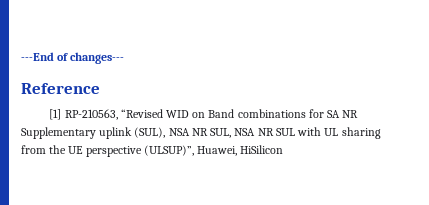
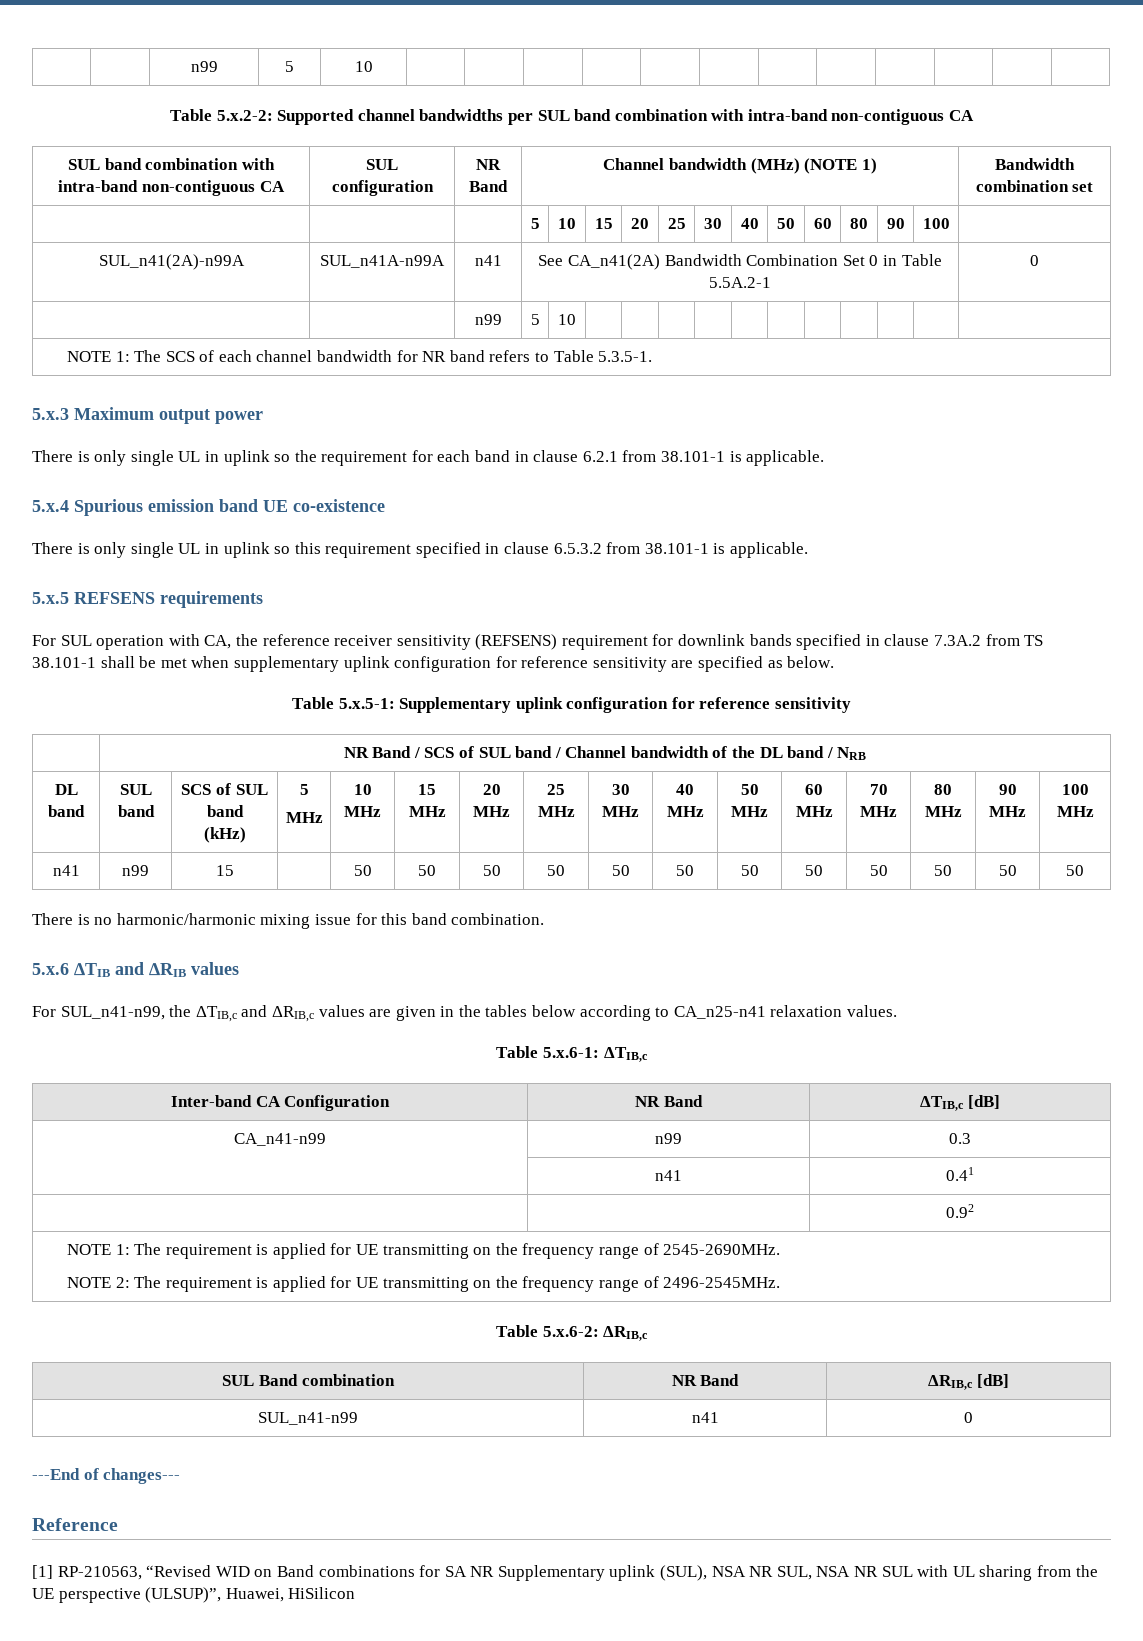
+ | | n99 | 5 | 10 | | | | | | | | | | | |
+ Table 5.x.2-2: Supported channel bandwidths per SUL band combination with intra-band non-contiguous CA
+ SUL band combination with intra-band non-contiguous CA | SUL configuration | NR Band | Channel bandwidth (MHz) (NOTE 1) | Bandwidth combination set
+ | | | 5 | 10 | 15 | 20 | 25 | 30 | 40 | 50 | 60 | 80 | 90 | 100 |
+ SUL_n41(2A)-n99A | SUL_n41A-n99A | n41 | See CA_n41(2A) Bandwidth Combination Set 0 in Table 5.5A.2-1 | 0
+ | | n99 | 5 | 10 | | | | | | | | | | |
+ NOTE 1: The SCS of each channel bandwidth for NR band refers to Table 5.3.5-1.
+ 5.x.3 Maximum output power
+ There is only single UL in uplink so the requirement for each band in clause 6.2.1 from 38.101-1 is applicable.
+ 5.x.4 Spurious emission band UE co-existence
+ There is only single UL in uplink so this requirement specified in clause 6.5.3.2 from 38.101-1 is applicable.
+ 5.x.5 REFSENS requirements
+ For SUL operation with CA, the reference receiver sensitivity (REFSENS) requirement for downlink bands specified in clause 7.3A.2 from TS 38.101-1 shall be met when supplementary uplink configuration for reference sensitivity are specified as below.
+ Table 5.x.5-1: Supplementary uplink configuration for reference sensitivity
+ | NR Band / SCS of SUL band / Channel bandwidth of the DL band / NRB
+ DL band | SUL band | SCS of SUL band
+ (kHz) | 5
+ MHz | 10 MHz | 15 MHz | 20 MHz | 25 MHz | 30 MHz | 40 MHz | 50 MHz | 60 MHz | 70 MHz | 80 MHz | 90 MHz | 100 MHz
+ n41 | n99 | 15 | | 50 | 50 | 50 | 50 | 50 | 50 | 50 | 50 | 50 | 50 | 50 | 50
+ There is no harmonic/harmonic mixing issue for this band combination.
+ 5.x.6 ∆TIB and ∆RIB values
+ For SUL_n41-n99, the ΔTIB,c and ΔRIB,c values are given in the tables below according to CA_n25-n41 relaxation values.
+ Table 5.x.6-1: ΔTIB,c
+ Inter-band CA Configuration | NR Band | ΔTIB,c [dB]
+ CA_n41-n99 | n99 | 0.3
+ | n41 | 0.41
+ | | 0.92
+ NOTE 1: The requirement is applied for UE transmitting on the frequency range of 2545-2690MHz.
+ NOTE 2: The requirement is applied for UE transmitting on the frequency range of 2496-2545MHz.
+ Table 5.x.6-2: ΔRIB,c
+ SUL Band combination | NR Band | ΔRIB,c [dB]
+ SUL_n41-n99 | n41 | 0

